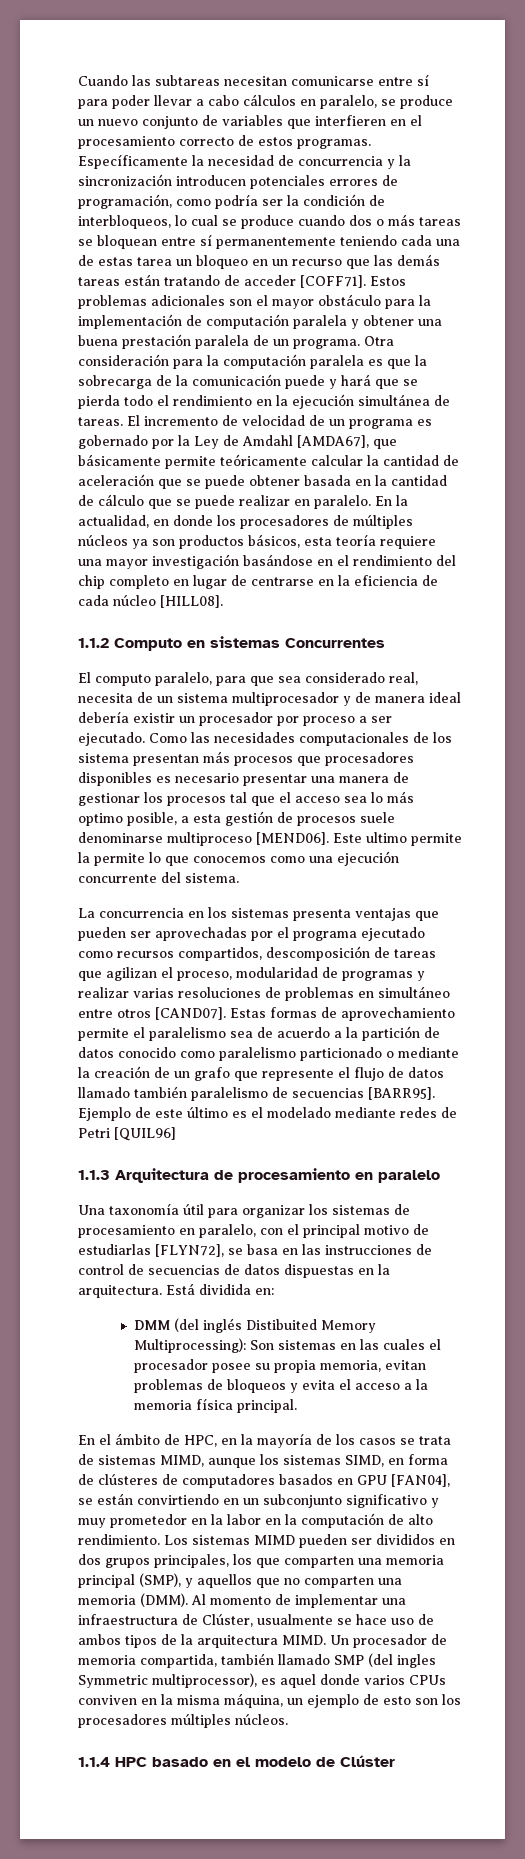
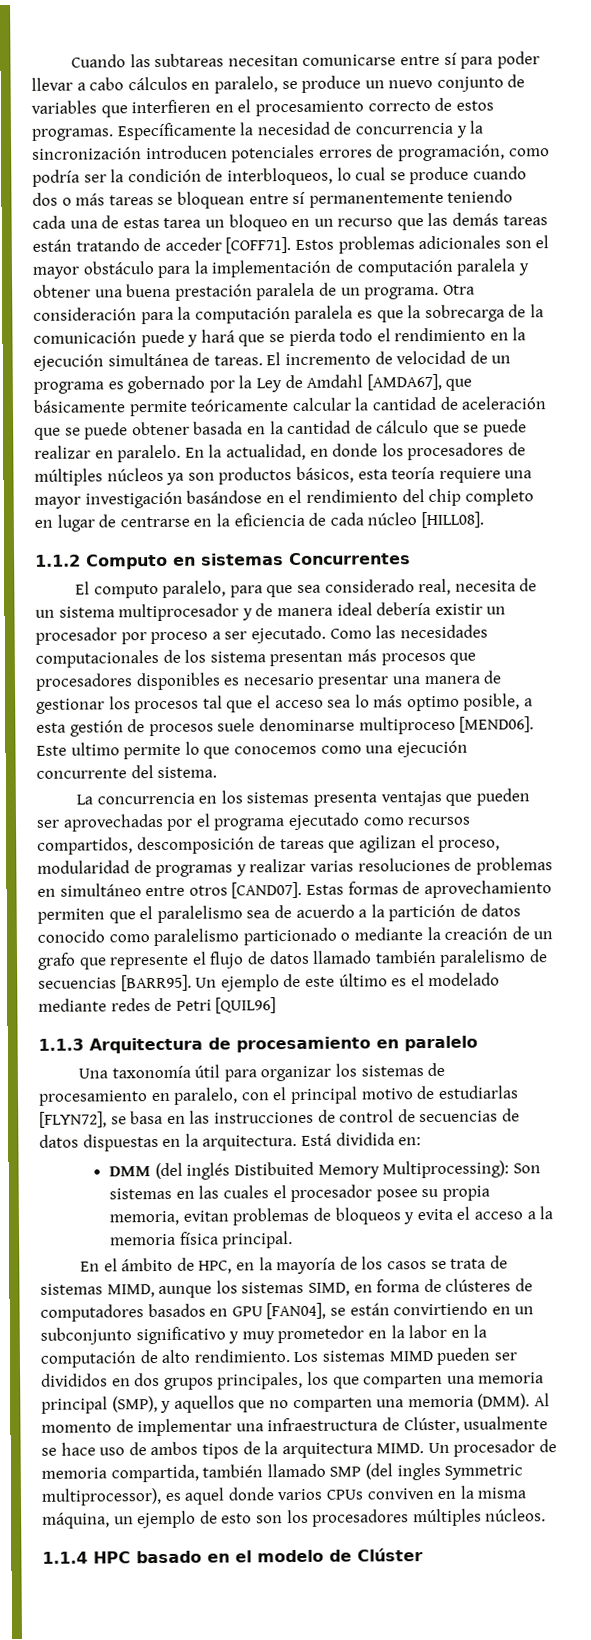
- Este ultimo permite la permite lo que conocemos como una ejecución concurrente del sistema.
+ Este ultimo permite lo que conocemos como una ejecución concurrente del sistema.
- Estas formas de aprovechamiento permite el paralelismo sea de acuerdo a la partición de datos conocido como paralelismo particionado o mediante la creación de un grafo que represente el flujo de datos llamado también paralelismo de secuencias [BARR95].
+ Estas formas de aprovechamiento permiten que el paralelismo sea de acuerdo a la partición de datos conocido como paralelismo particionado o mediante la creación de un grafo que represente el flujo de datos llamado también paralelismo de secuencias [BARR95].
- Ejemplo de este último es el modelado mediante redes de Petri [QUIL96]
+ Un ejemplo de este último es el modelado mediante redes de Petri [QUIL96]

